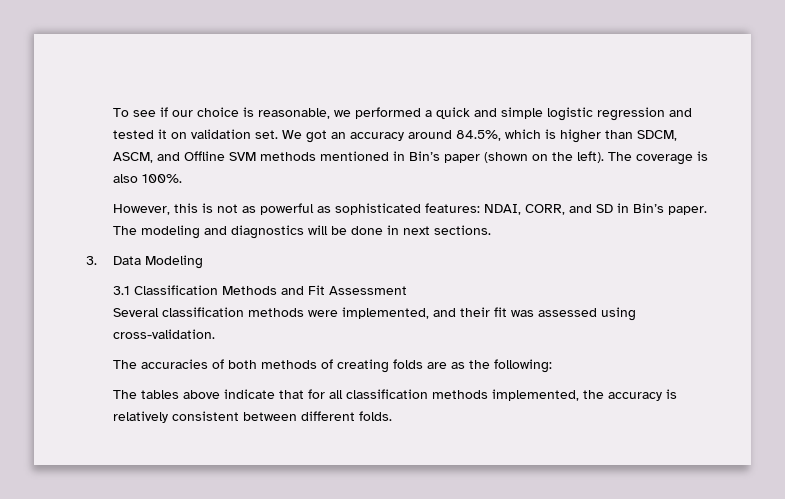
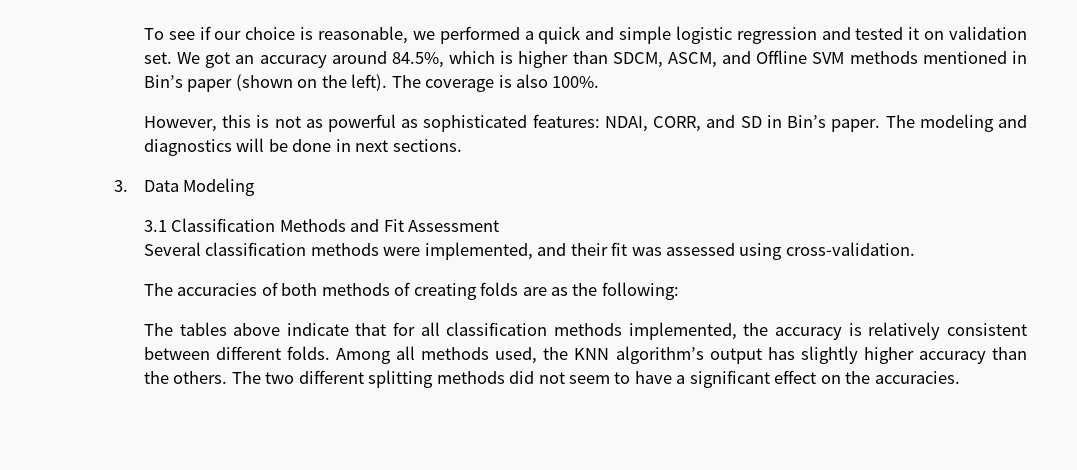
+ Among all methods used, the KNN algorithm’s output has slightly higher accuracy than the others. The two different splitting methods did not seem to have a significant effect on the accuracies.

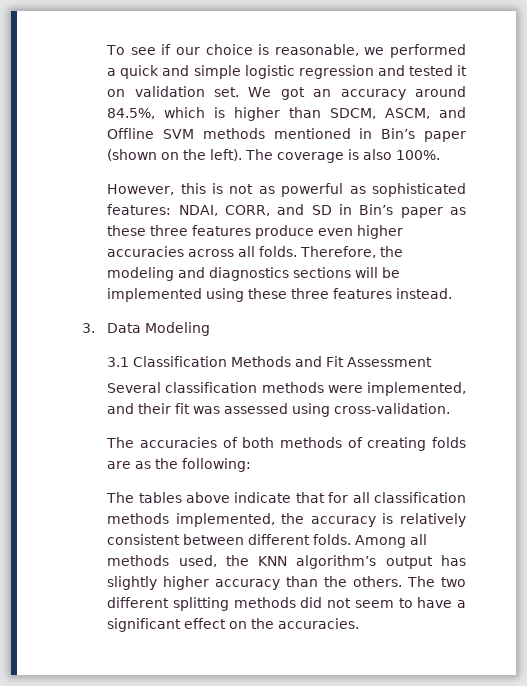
- However, this is not as powerful as sophisticated features: NDAI, CORR, and SD in Bin’s paper. The modeling and diagnostics will be done in next sections.
+ However, this is not as powerful as sophisticated features: NDAI, CORR, and SD in Bin’s paper as these three features produce even higher accuracies across all folds. Therefore, the modeling and diagnostics sections will be implemented using these three features instead.

